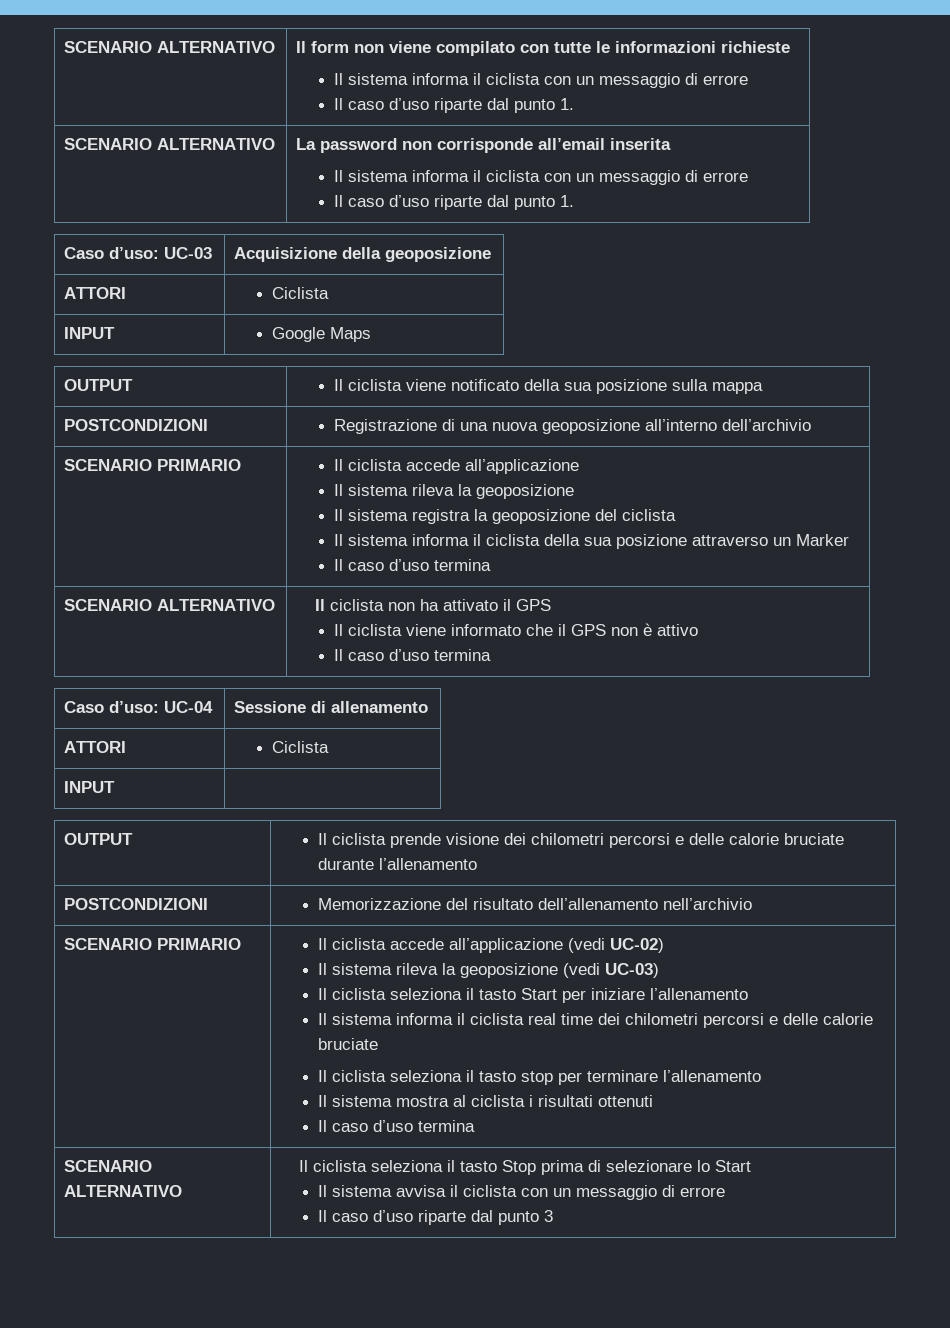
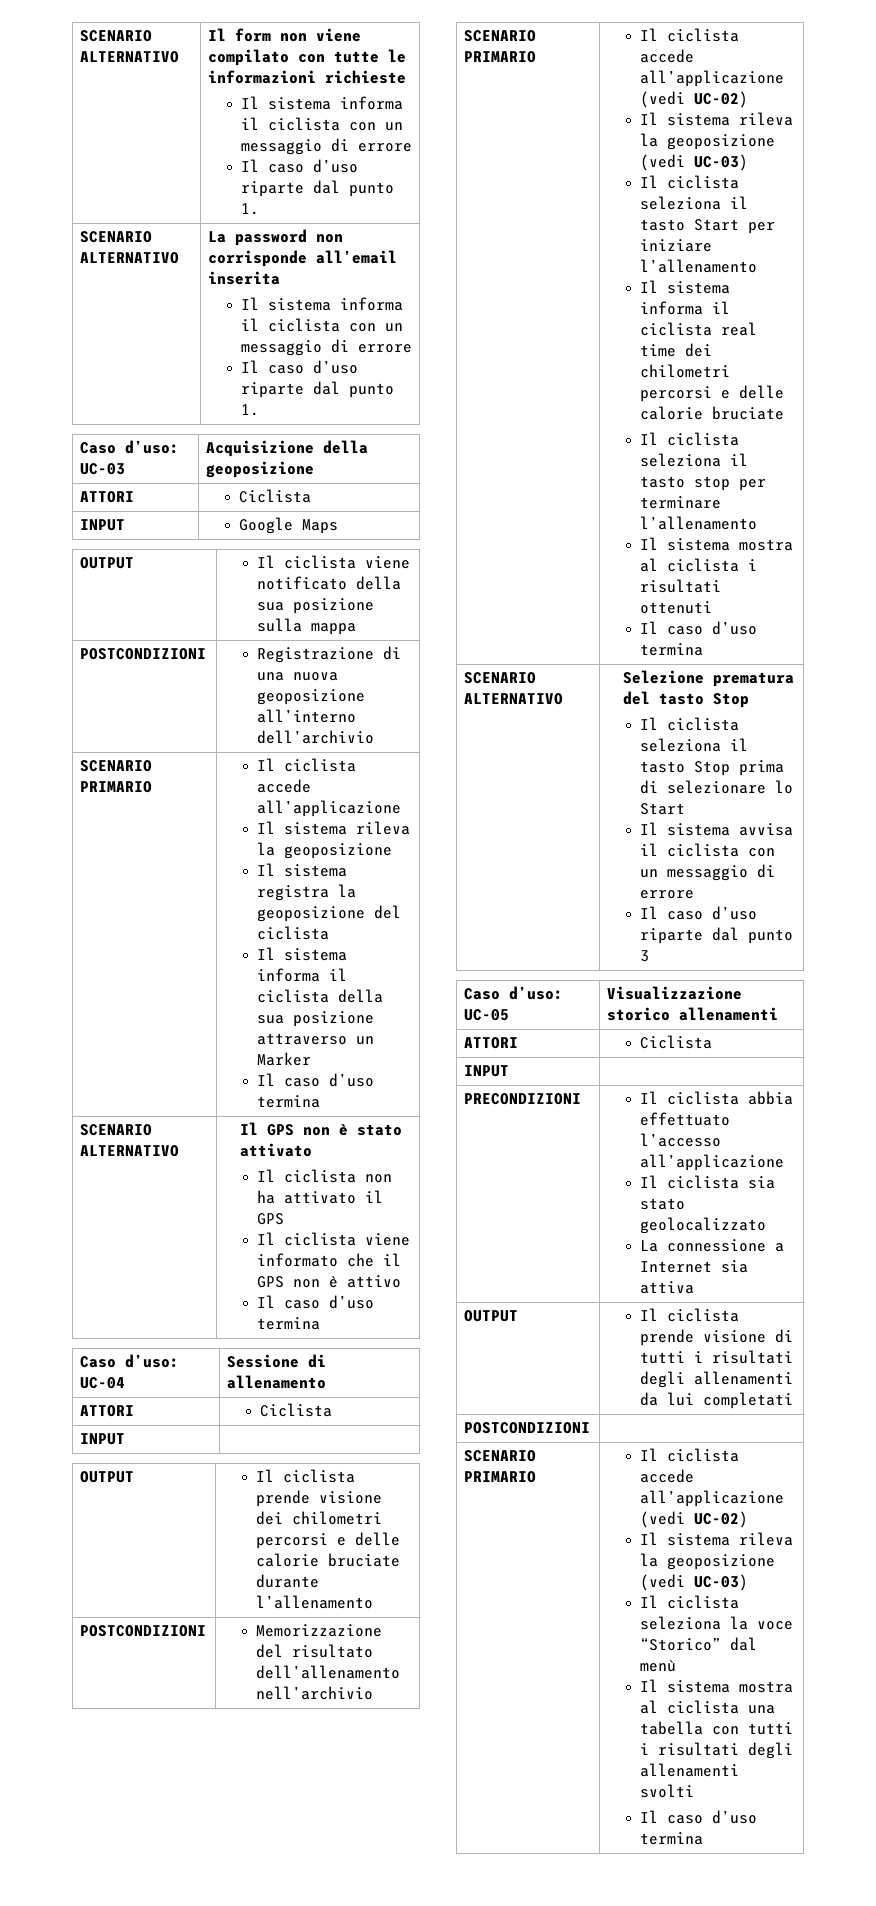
- SCENARIO ALTERNATIVO | Il ciclista non ha attivato il GPS
+ SCENARIO ALTERNATIVO | Il GPS non è stato attivato
+ Il ciclista non ha attivato il GPS
- SCENARIO ALTERNATIVO | Il ciclista seleziona il tasto Stop prima di selezionare lo Start
+ SCENARIO ALTERNATIVO | Selezione prematura del tasto Stop
+ Il ciclista seleziona il tasto Stop prima di selezionare lo Start
+ Caso d’uso: UC-05 | Visualizzazione storico allenamenti
+ ATTORI | Ciclista
+ INPUT |
+ PRECONDIZIONI | Il ciclista abbia effettuato l’accesso all’applicazione
+ Il ciclista sia stato geolocalizzato
+ La connessione a Internet sia attiva
+ OUTPUT | Il ciclista prende visione di tutti i risultati degli allenamenti da lui completati
+ POSTCONDIZIONI |
+ SCENARIO PRIMARIO | Il ciclista accede all’applicazione (vedi UC-02)
+ Il sistema rileva la geoposizione (vedi UC-03)
+ Il ciclista seleziona la voce “Storico” dal menù
+ Il sistema mostra al ciclista una tabella con tutti i risultati degli allenamenti svolti
+ Il caso d’uso termina

